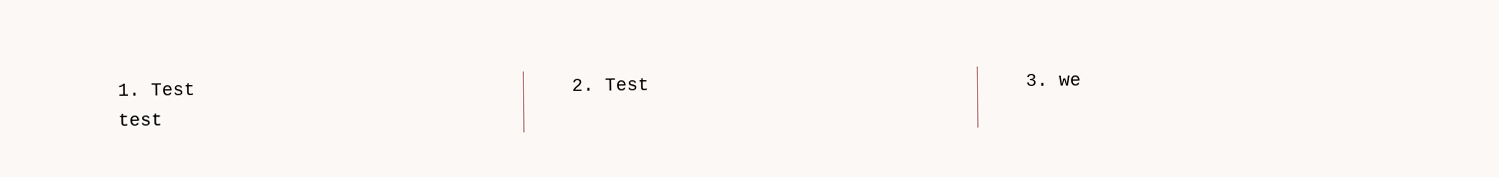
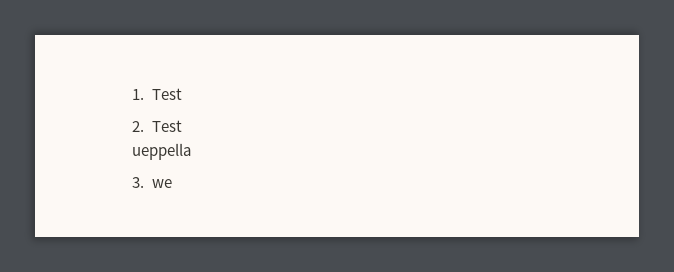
- test
+ ueppella

